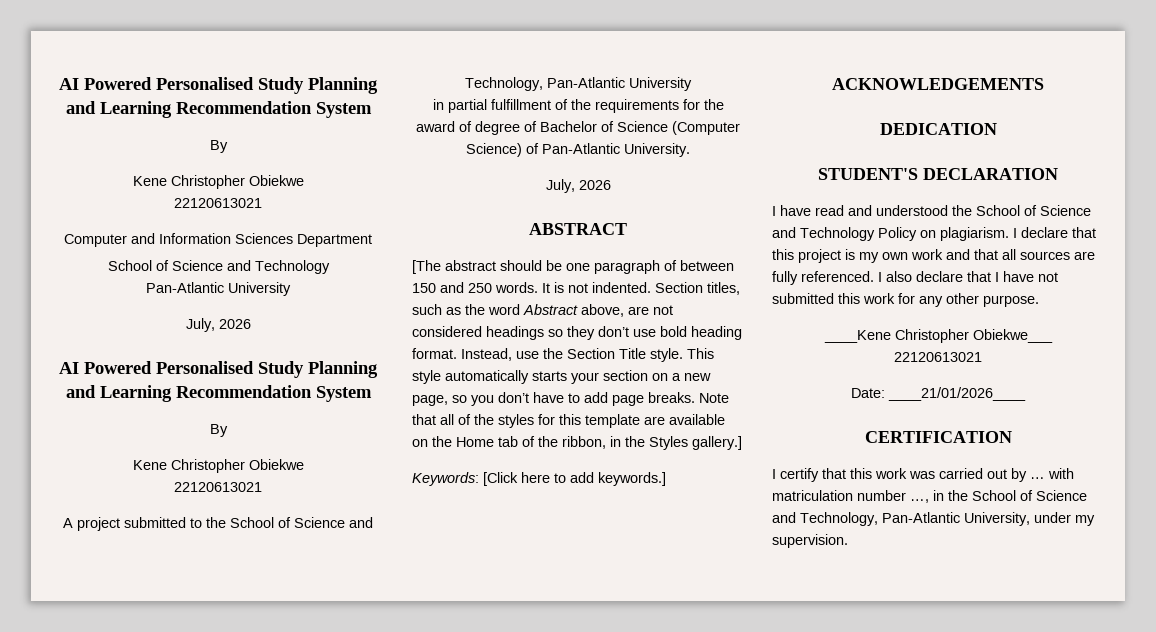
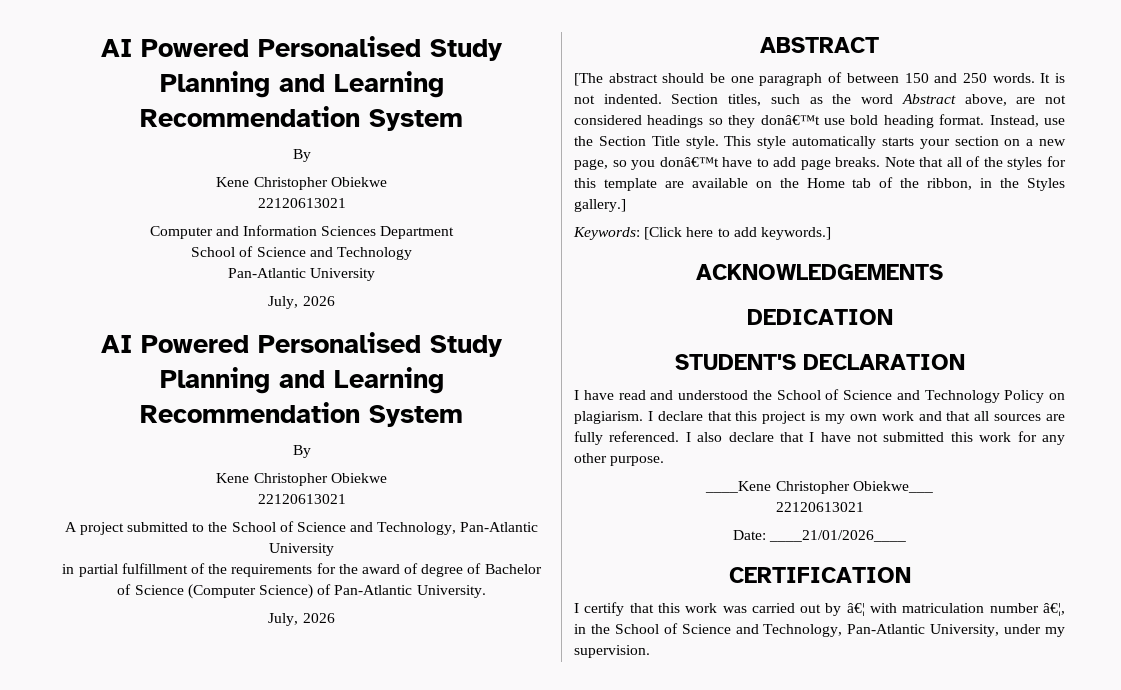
- Section titles, such as the word Abstract above, are not considered headings so they don’t use bold heading format.
+ Section titles, such as the word Abstract above, are not considered headings so they donâ€™t use bold heading format.
- This style automatically starts your section on a new page, so you don’t have to add page breaks.
+ This style automatically starts your section on a new page, so you donâ€™t have to add page breaks.
- I certify that this work was carried out by … with matriculation number …, in the School of Science and Technology, Pan-Atlantic University, under my supervision.
+ I certify that this work was carried out by â€¦ with matriculation number â€¦, in the School of Science and Technology, Pan-Atlantic University, under my supervision.

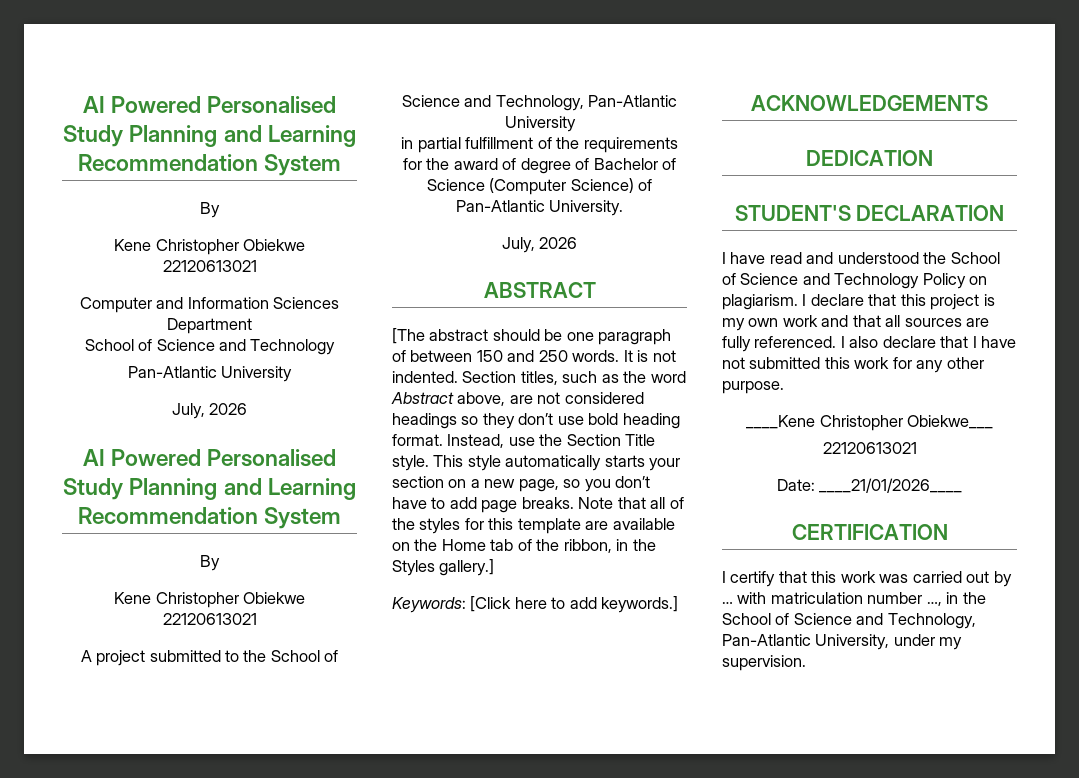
- Section titles, such as the word Abstract above, are not considered headings so they donâ€™t use bold heading format.
+ Section titles, such as the word Abstract above, are not considered headings so they don’t use bold heading format.
- This style automatically starts your section on a new page, so you donâ€™t have to add page breaks.
+ This style automatically starts your section on a new page, so you don’t have to add page breaks.
- I certify that this work was carried out by â€¦ with matriculation number â€¦, in the School of Science and Technology, Pan-Atlantic University, under my supervision.
+ I certify that this work was carried out by … with matriculation number …, in the School of Science and Technology, Pan-Atlantic University, under my supervision.

